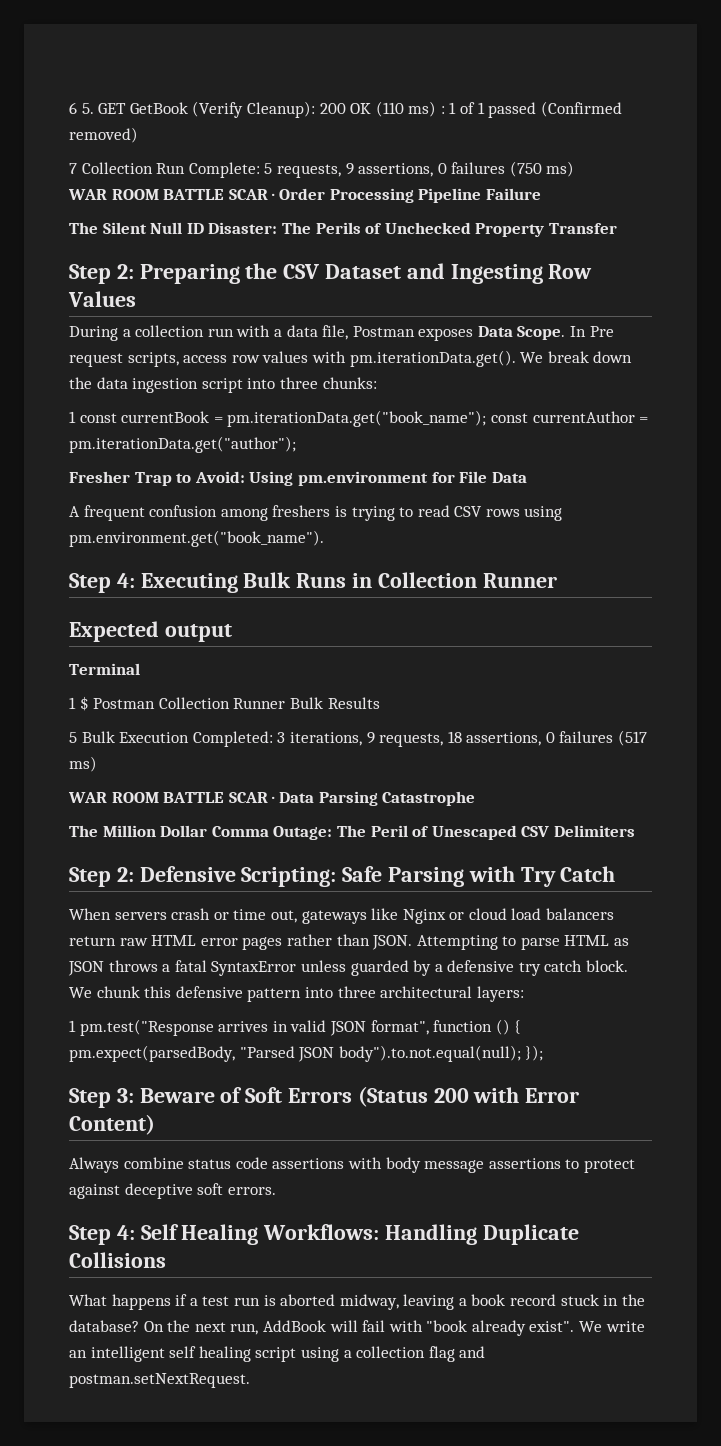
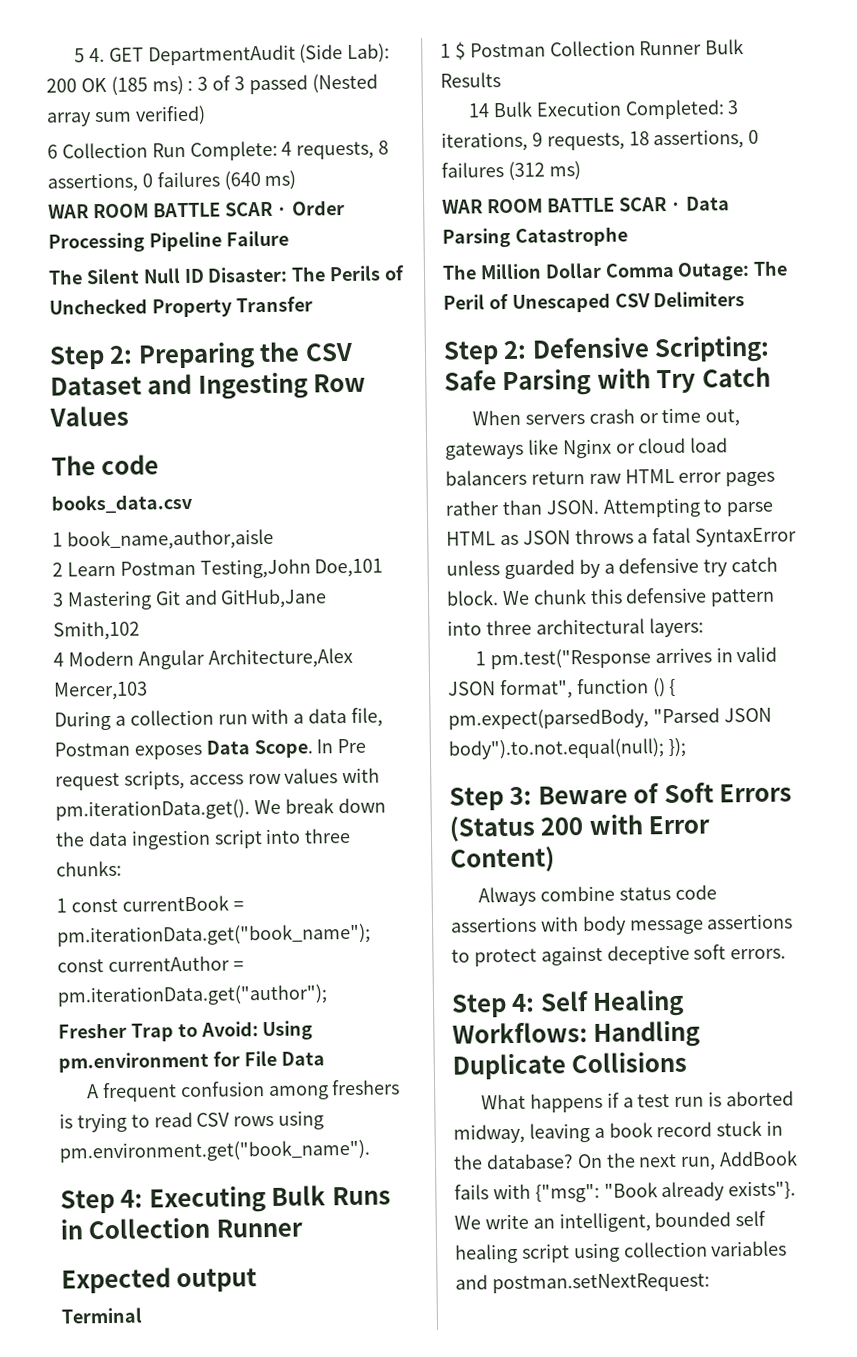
- 6 5. GET GetBook (Verify Cleanup): 200 OK (110 ms) : 1 of 1 passed (Confirmed removed)
- 7 Collection Run Complete: 5 requests, 9 assertions, 0 failures (750 ms)
+ 5 4. GET DepartmentAudit (Side Lab): 200 OK (185 ms) : 3 of 3 passed (Nested array sum verified)
+ 6 Collection Run Complete: 4 requests, 8 assertions, 0 failures (640 ms)
+ The code
+ books_data.csv
+ 1 book_name,author,aisle
+ 2 Learn Postman Testing,John Doe,101
+ 3 Mastering Git and GitHub,Jane Smith,102
+ 4 Modern Angular Architecture,Alex Mercer,103
- 5 Bulk Execution Completed: 3 iterations, 9 requests, 18 assertions, 0 failures (517 ms)
+ 14 Bulk Execution Completed: 3 iterations, 9 requests, 18 assertions, 0 failures (312 ms)
- On the next run, AddBook will fail with "book already exist".
+ On the next run, AddBook fails with {"msg": "Book already exists"}.
- We write an intelligent self healing script using a collection flag and postman.setNextRequest.
+ We write an intelligent, bounded self healing script using collection variables and postman.setNextRequest:

